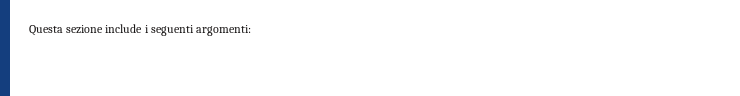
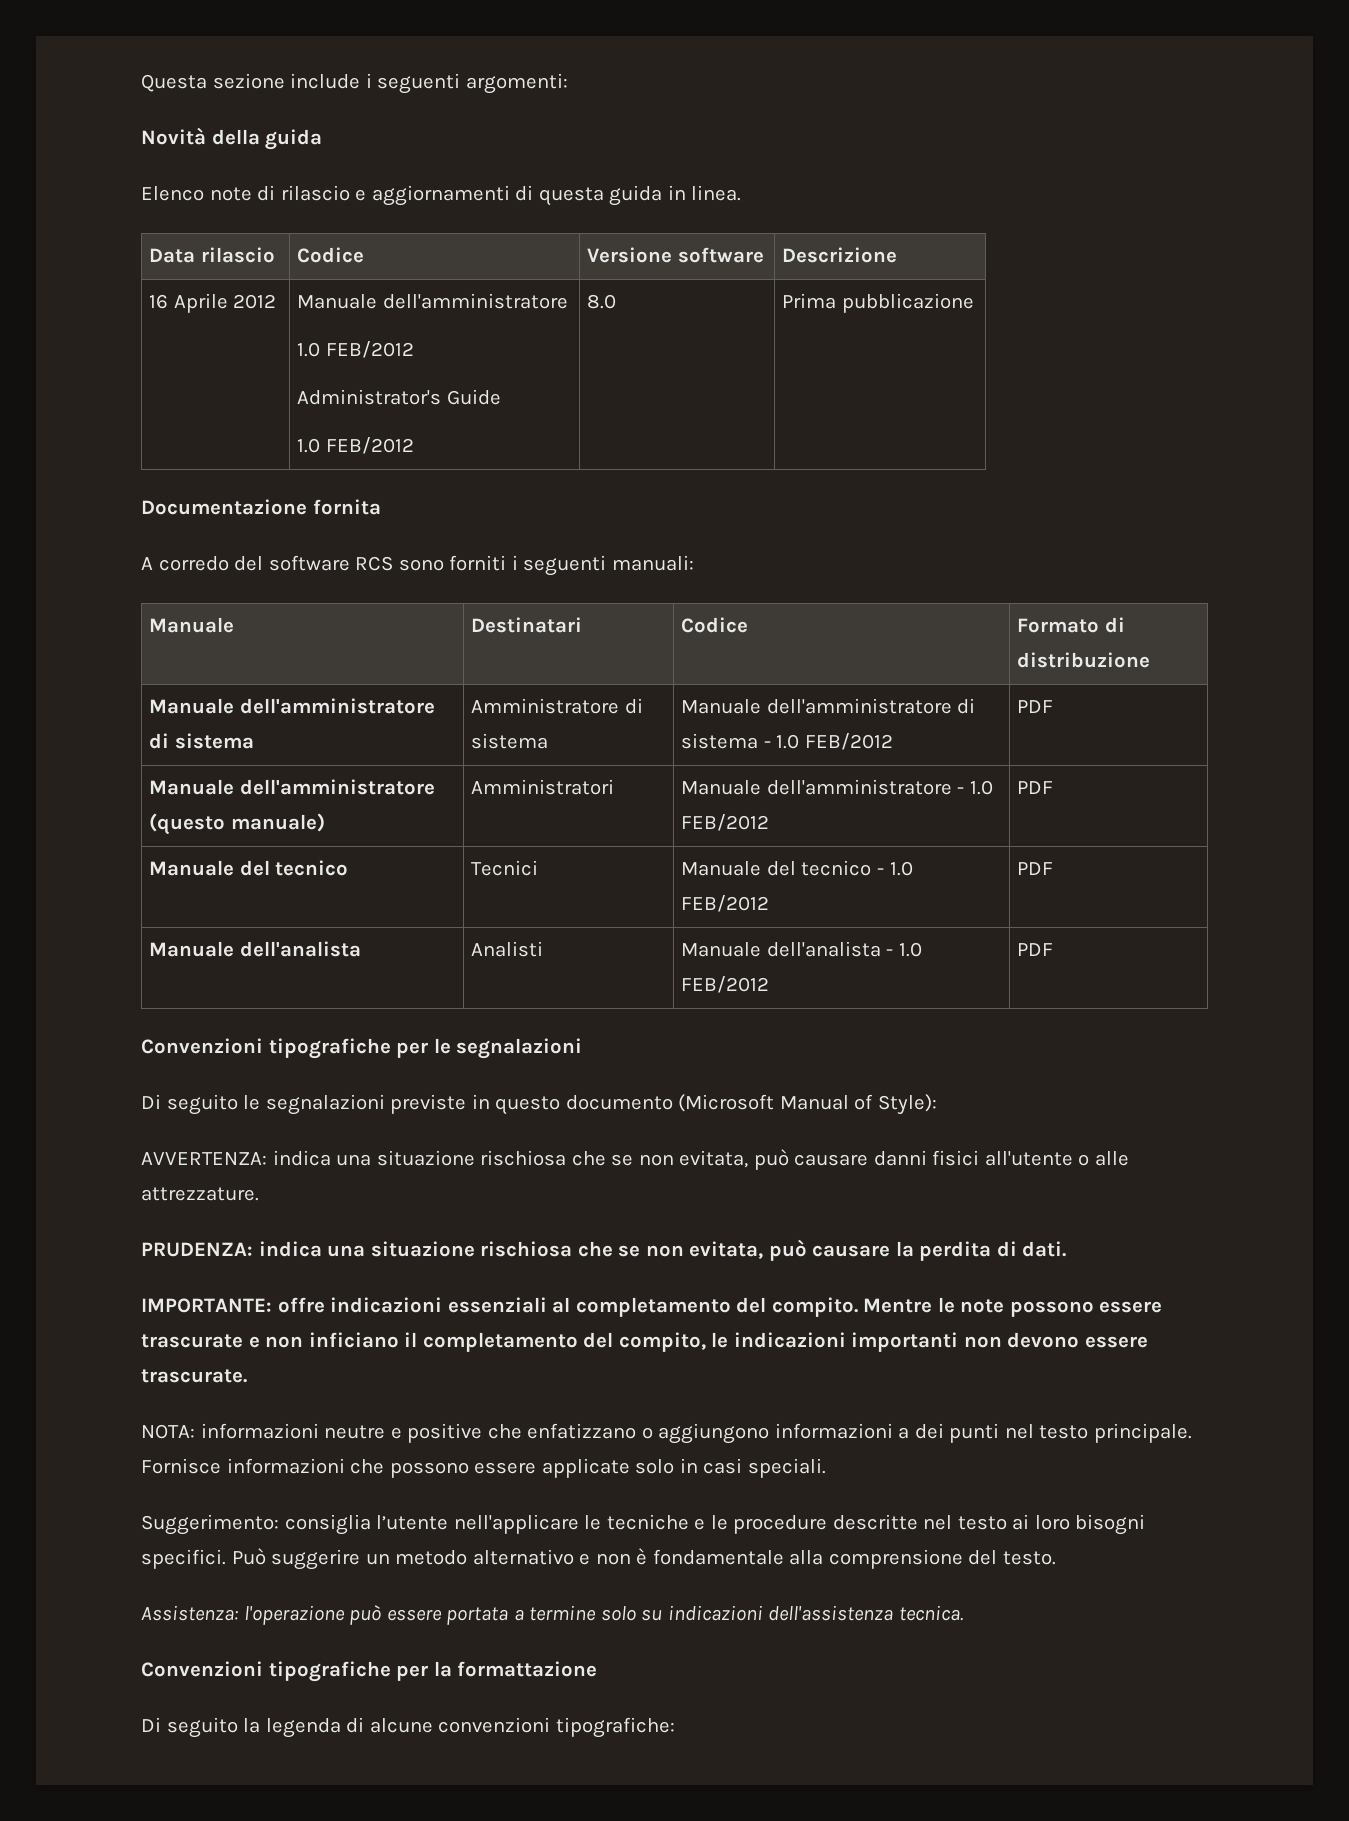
+ Novità della guida
+ Elenco note di rilascio e aggiornamenti di questa guida in linea.
+ Data rilascio | Codice | Versione software | Descrizione
+ 16 Aprile 2012 | Manuale dell'amministratore
+ 1.0 FEB/2012
+ Administrator's Guide
+ 1.0 FEB/2012 | 8.0 | Prima pubblicazione
+ Documentazione fornita
+ A corredo del software RCS sono forniti i seguenti manuali:
+ Manuale | Destinatari | Codice | Formato di distribuzione
+ Manuale dell'amministratore di sistema | Amministratore di sistema | Manuale dell'amministratore di sistema - 1.0 FEB/2012 | PDF
+ Manuale dell'amministratore (questo manuale) | Amministratori | Manuale dell'amministratore - 1.0 FEB/2012 | PDF
+ Manuale del tecnico | Tecnici | Manuale del tecnico - 1.0 FEB/2012 | PDF
+ Manuale dell'analista | Analisti | Manuale dell'analista - 1.0 FEB/2012 | PDF
+ Convenzioni tipografiche per le segnalazioni
+ Di seguito le segnalazioni previste in questo documento (Microsoft Manual of Style):
+ AVVERTENZA: indica una situazione rischiosa che se non evitata, può causare danni fisici all'utente o alle attrezzature.
+ PRUDENZA: indica una situazione rischiosa che se non evitata, può causare la perdita di dati.
+ IMPORTANTE: offre indicazioni essenziali al completamento del compito. Mentre le note possono essere trascurate e non inficiano il completamento del compito, le indicazioni importanti non devono essere trascurate.
+ NOTA: informazioni neutre e positive che enfatizzano o aggiungono informazioni a dei punti nel testo principale. Fornisce informazioni che possono essere applicate solo in casi speciali.
+ Suggerimento: consiglia l’utente nell'applicare le tecniche e le procedure descritte nel testo ai loro bisogni specifici. Può suggerire un metodo alternativo e non è fondamentale alla comprensione del testo.
+ Assistenza: l'operazione può essere portata a termine solo su indicazioni dell'assistenza tecnica.
+ Convenzioni tipografiche per la formattazione
+ Di seguito la legenda di alcune convenzioni tipografiche:

